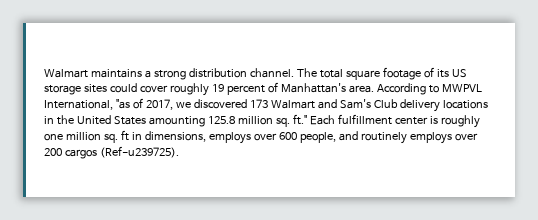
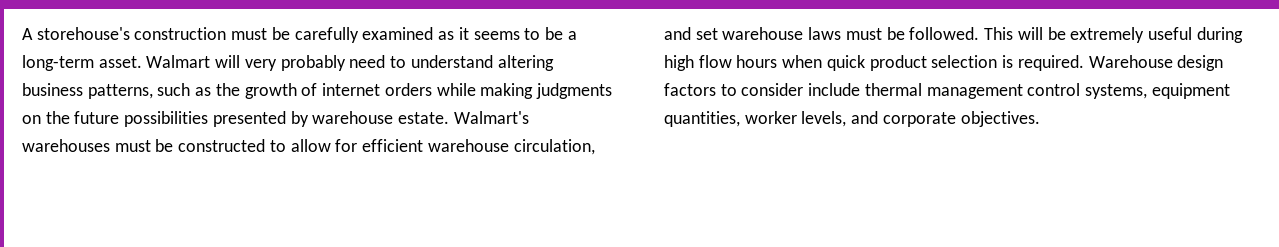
- Walmart maintains a strong distribution channel. The total square footage of its US storage sites could cover roughly 19 percent of Manhattan's area. According to MWPVL International, "as of 2017, we discovered 173 Walmart and Sam's Club delivery locations in the United States amounting 125.8 million sq. ft." Each fulfillment center is roughly one million sq. ft in dimensions, employs over 600 people, and routinely employs over 200 cargos (Ref-u239725).
+ A storehouse's construction must be carefully examined as it seems to be a long-term asset. Walmart will very probably need to understand altering business patterns, such as the growth of internet orders while making judgments on the future possibilities presented by warehouse estate. Walmart's warehouses must be constructed to allow for efficient warehouse circulation, and set warehouse laws must be followed. This will be extremely useful during high flow hours when quick product selection is required. Warehouse design factors to consider include thermal management control systems, equipment quantities, worker levels, and corporate objectives.

